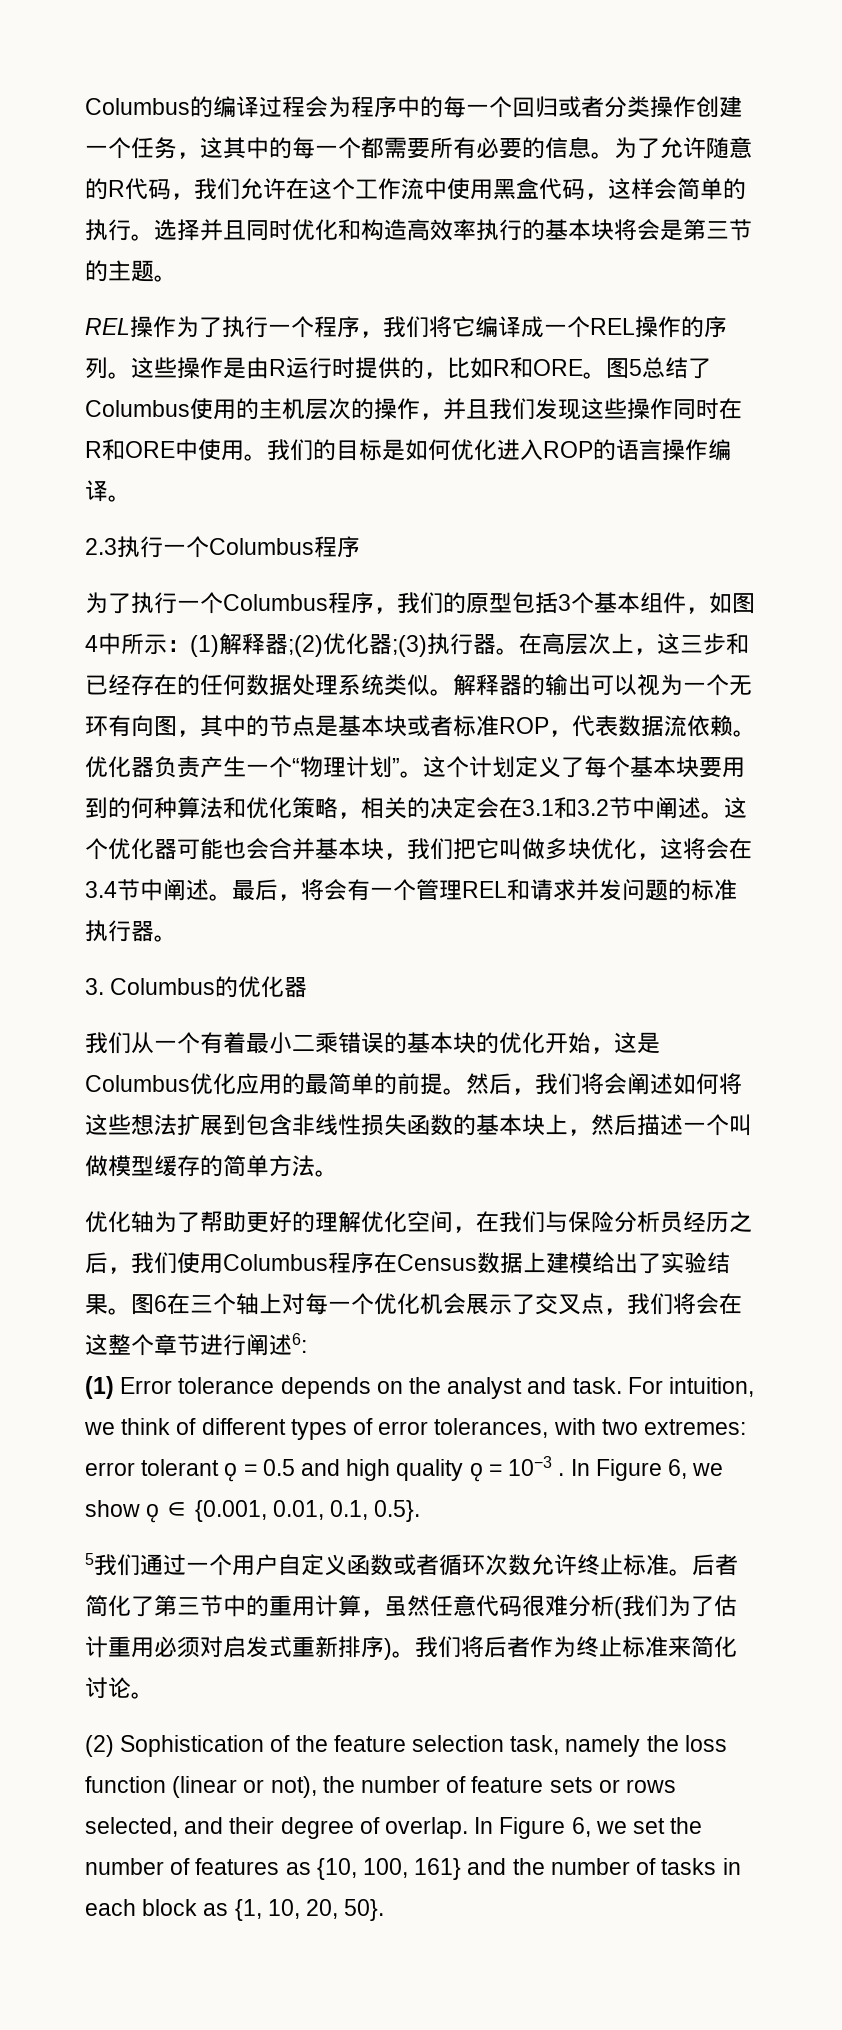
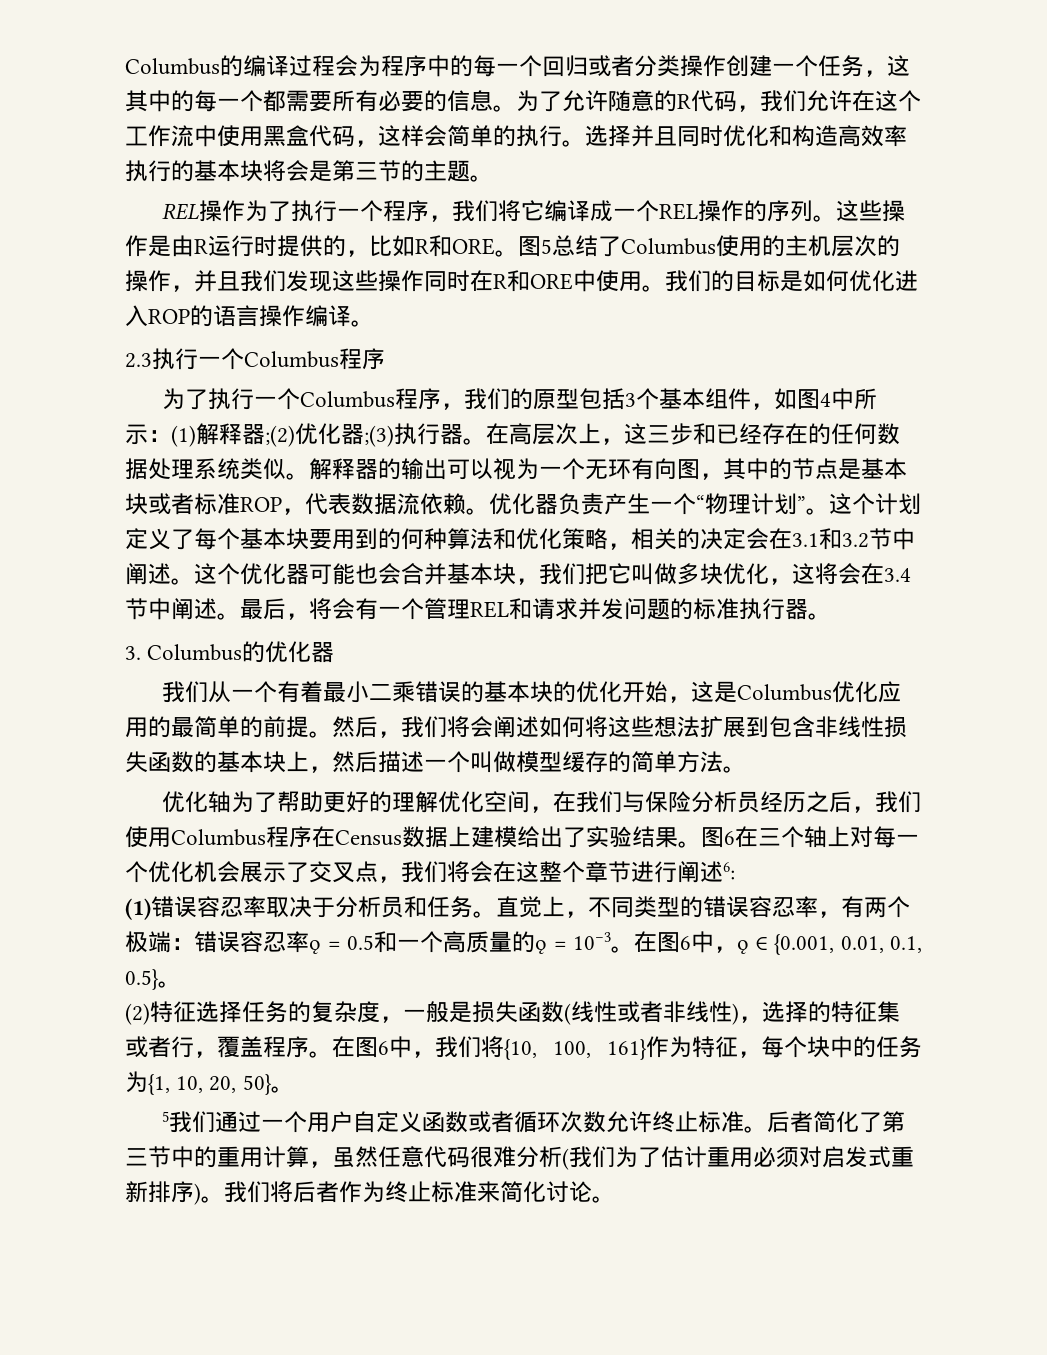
- (1) Error tolerance depends on the analyst and task. For intuition, we think of different types of error tolerances, with two extremes: error tolerant ǫ = 0.5 and high quality ǫ = 10−3 . In Figure 6, we show ǫ ∈ {0.001, 0.01, 0.1, 0.5}.
+ (1)错误容忍率取决于分析员和任务。直觉上，不同类型的错误容忍率，有两个极端：错误容忍率ǫ = 0.5和一个高质量的ǫ = 10−3。在图6中，ǫ ∈ {0.001, 0.01, 0.1, 0.5}。
+ (2)特征选择任务的复杂度，一般是损失函数(线性或者非线性)，选择的特征集或者行，覆盖程序。在图6中，我们将{10, 100, 161}作为特征，每个块中的任务为{1, 10, 20, 50}。
- (2) Sophistication of the feature selection task, namely the loss function (linear or not), the number of feature sets or rows selected, and their degree of overlap. In Figure 6, we set the number of features as {10, 100, 161} and the number of tasks in each block as {1, 10, 20, 50}.

